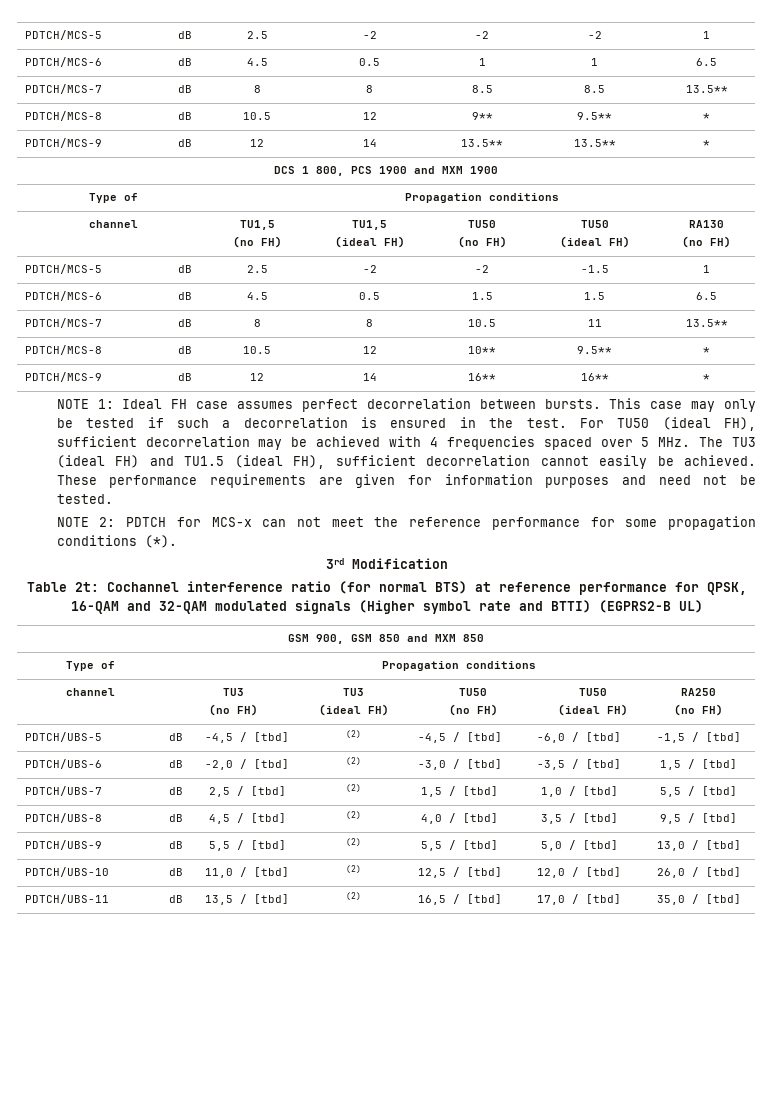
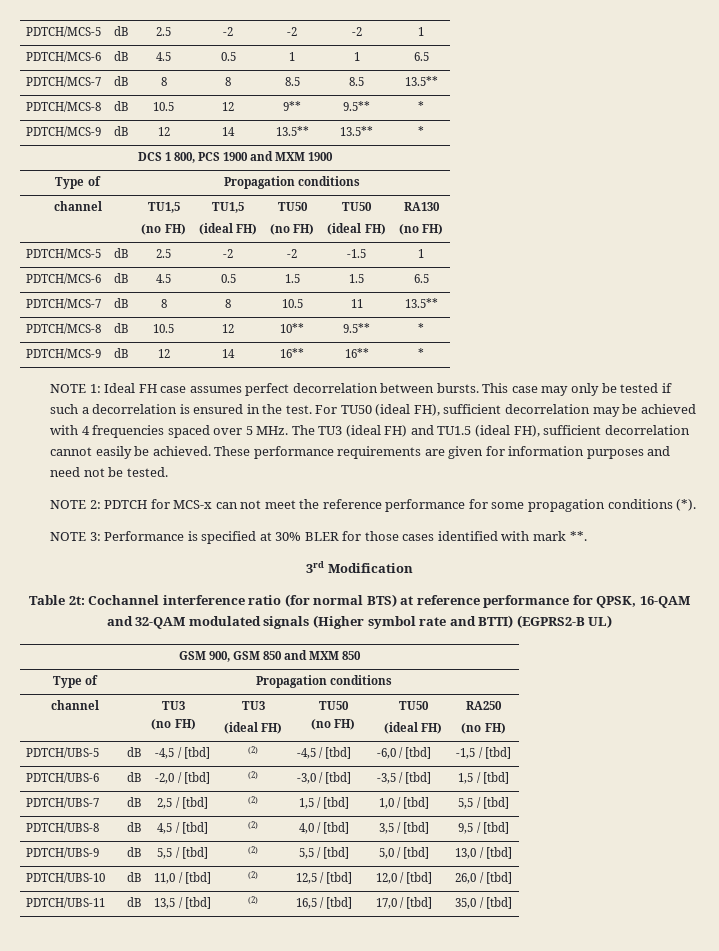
+ NOTE 3: Performance is specified at 30% BLER for those cases identified with mark **.

